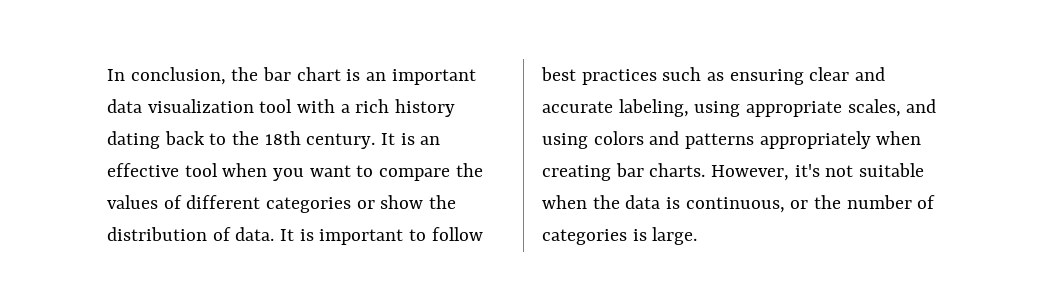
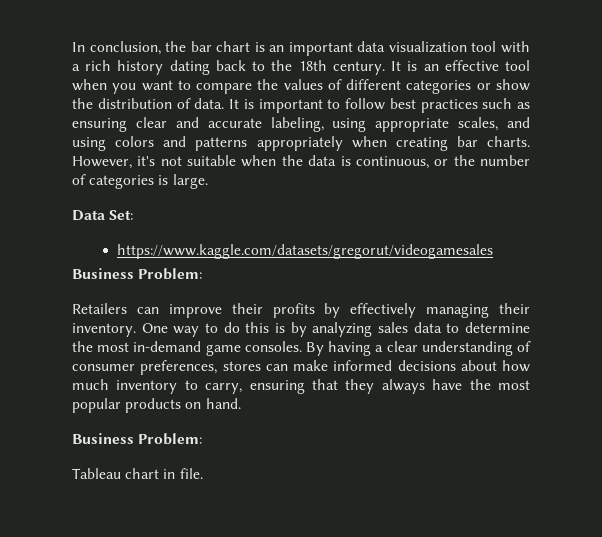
+ Data Set:
+ https://www.kaggle.com/datasets/gregorut/videogamesales
+ Business Problem:
+ Retailers can improve their profits by effectively managing their inventory. One way to do this is by analyzing sales data to determine the most in-demand game consoles. By having a clear understanding of consumer preferences, stores can make informed decisions about how much inventory to carry, ensuring that they always have the most popular products on hand.
+ Business Problem:
+ Tableau chart in file.

